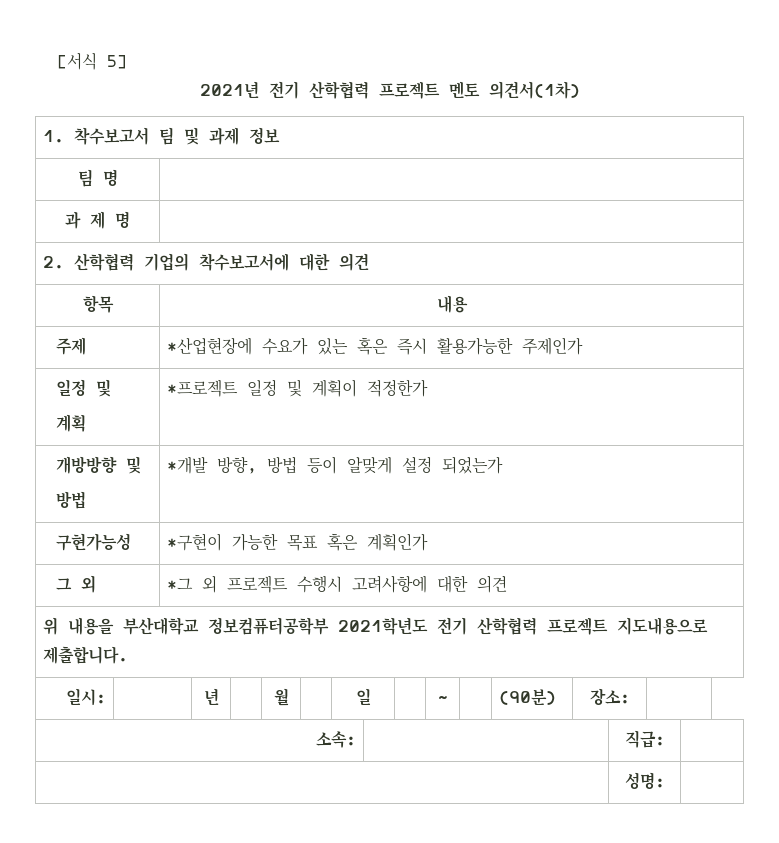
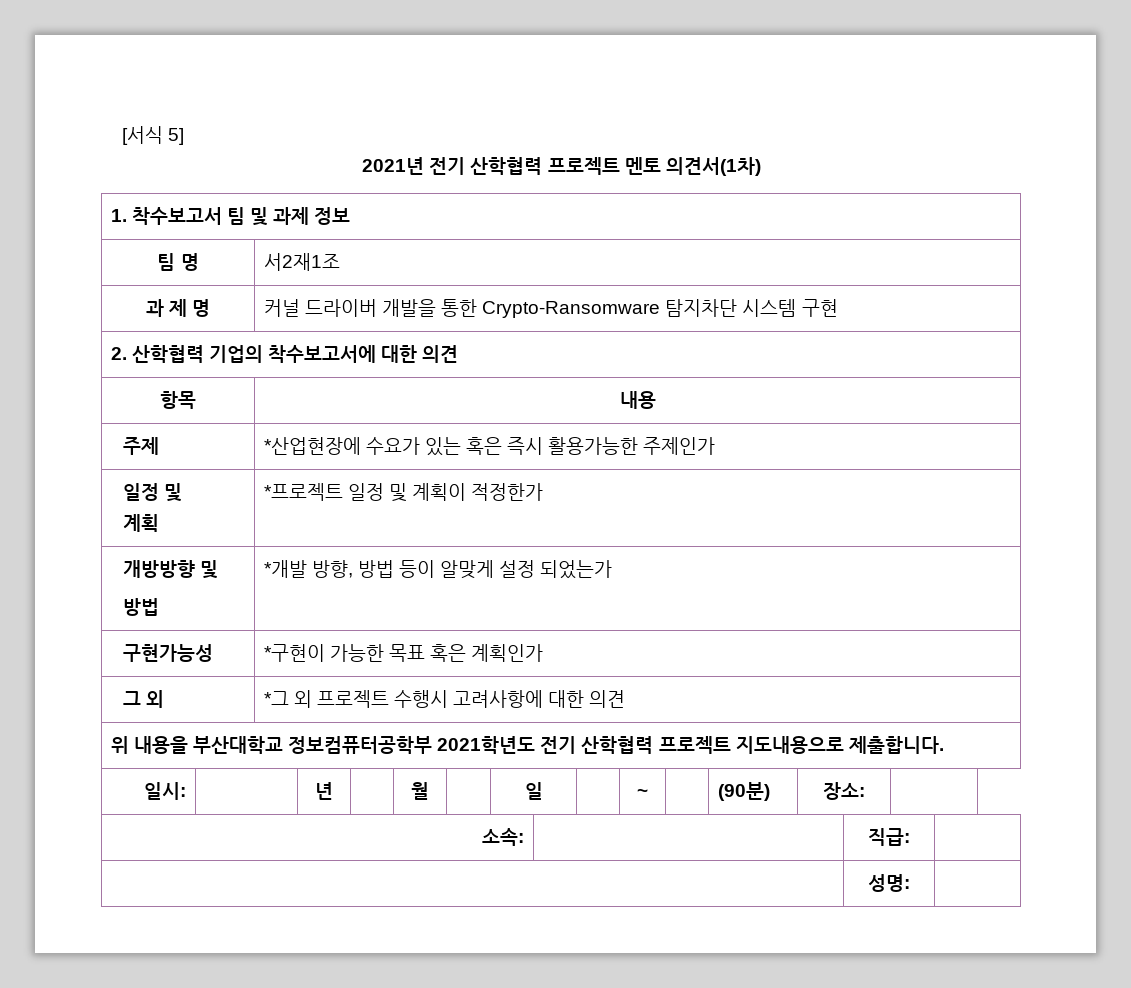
- 팀 명 |
+ 팀 명 | 서2재1조
- 과 제 명 |
+ 과 제 명 | 커널 드라이버 개발을 통한 Crypto-Ransomware 탐지차단 시스템 구현

